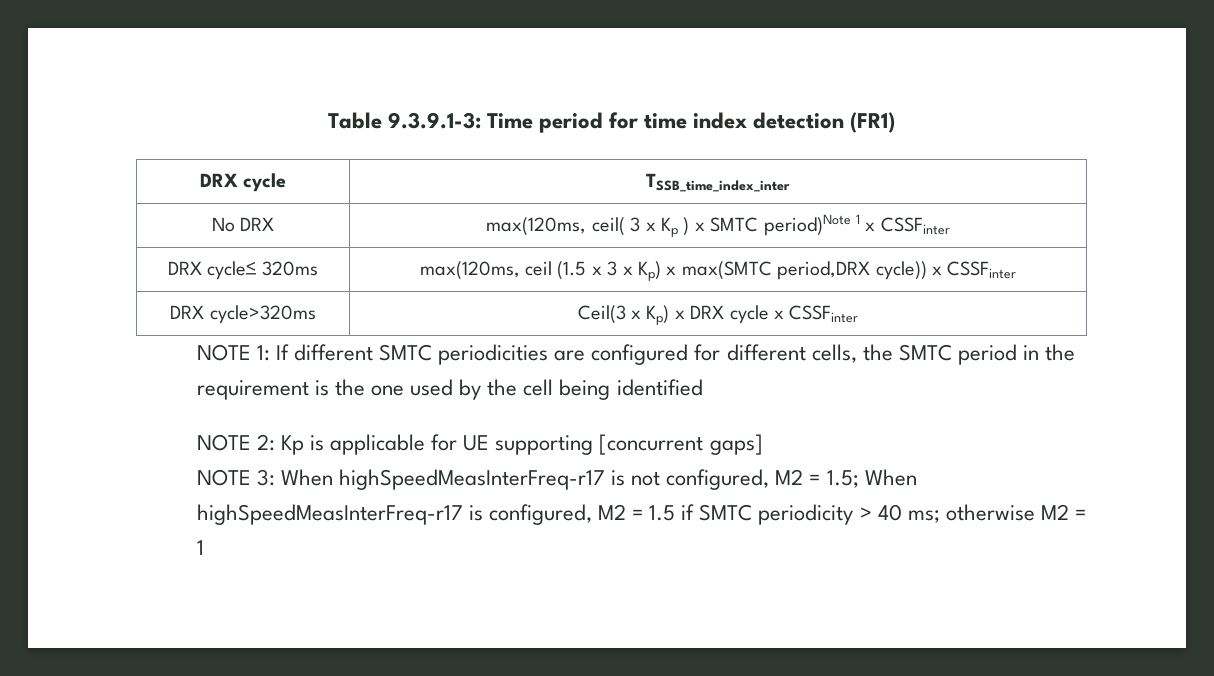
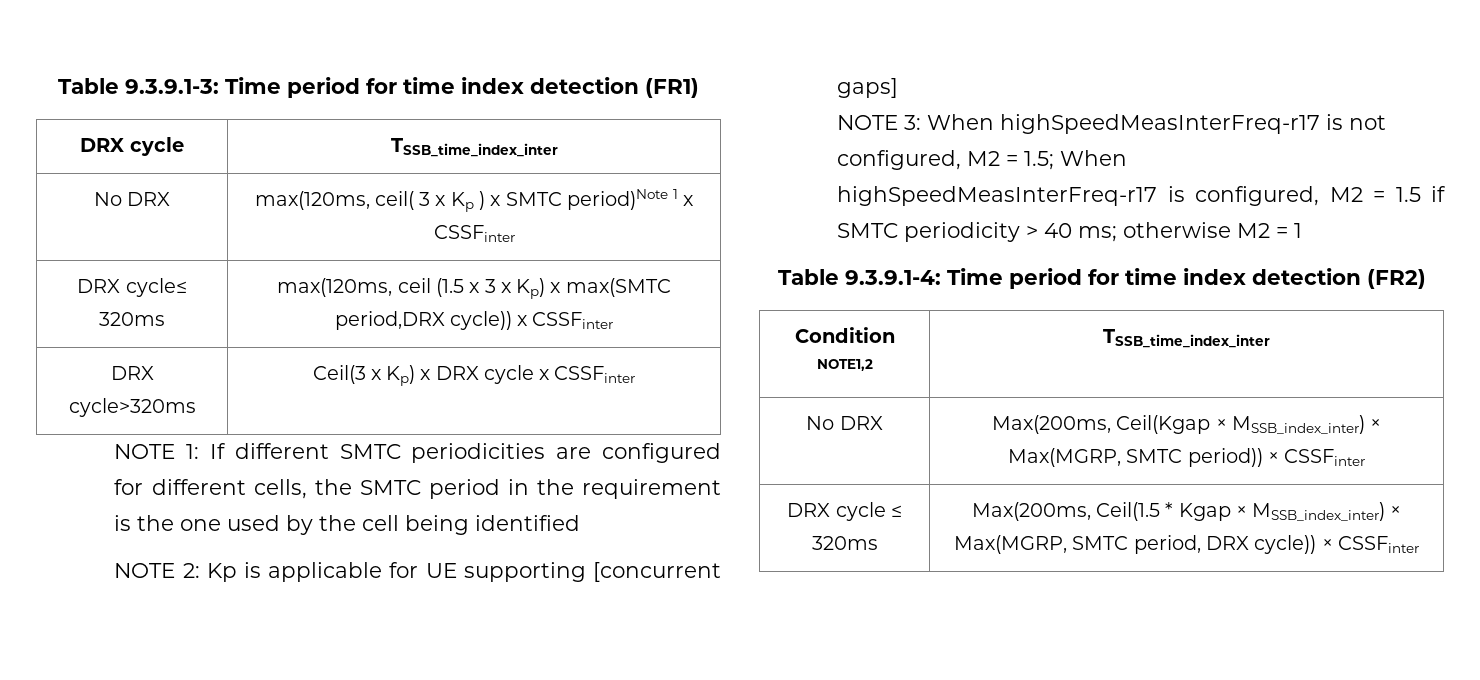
+ Table 9.3.9.1-4: Time period for time index detection (FR2)
+ Condition NOTE1,2 | TSSB_time_index_inter
+ No DRX | Max(200ms, Ceil(Kgap × MSSB_index_inter) × Max(MGRP, SMTC period)) × CSSFinter
+ DRX cycle ≤ 320ms | Max(200ms, Ceil(1.5 * Kgap × MSSB_index_inter) × Max(MGRP, SMTC period, DRX cycle)) × CSSFinter

